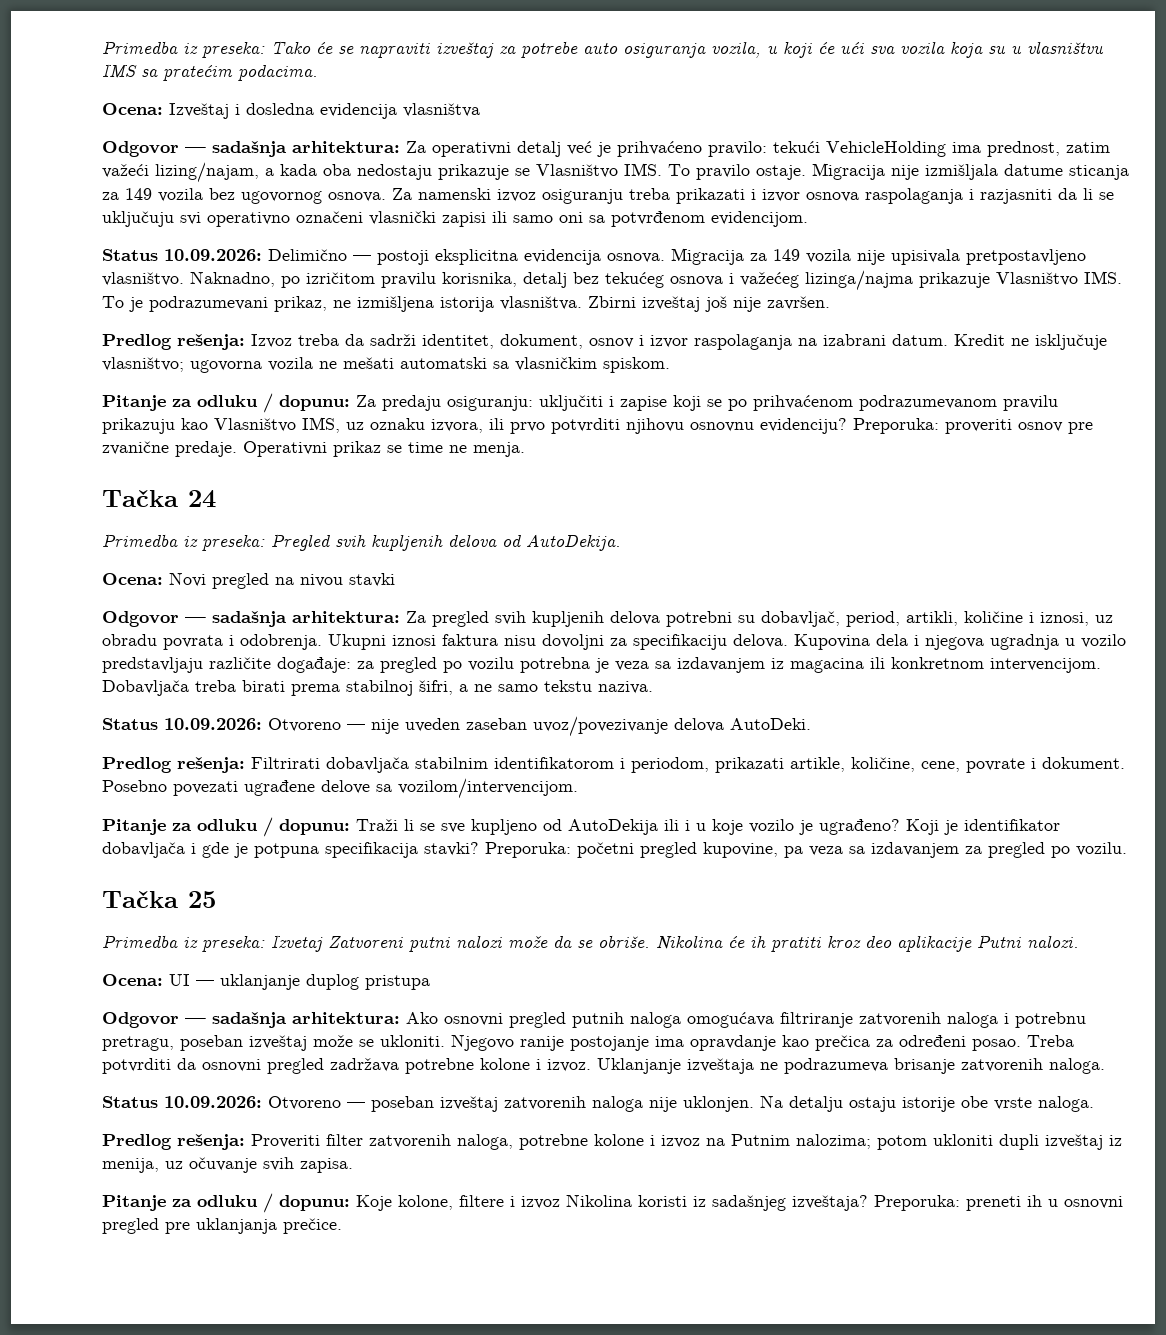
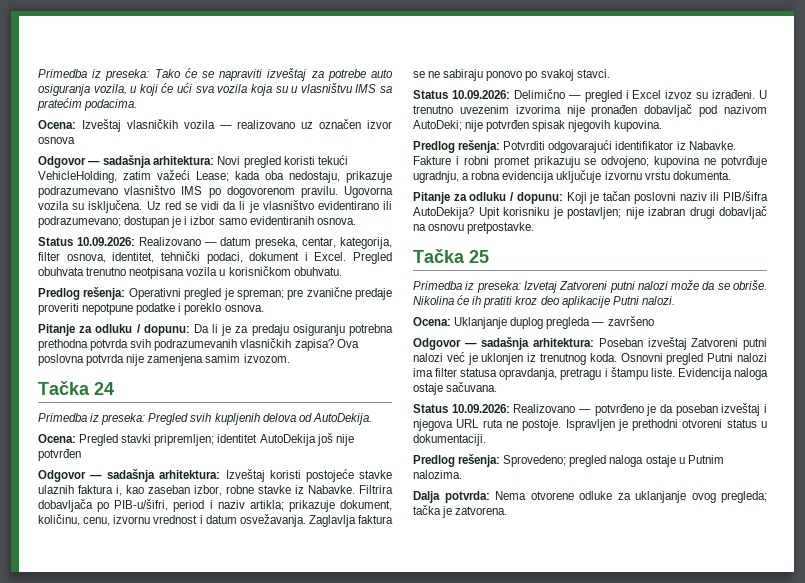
- Ocena: Izveštaj i dosledna evidencija vlasništva
- Odgovor — sadašnja arhitektura: Za operativni detalj već je prihvaćeno pravilo: tekući VehicleHolding ima prednost, zatim važeći lizing/najam, a kada oba nedostaju prikazuje se Vlasništvo IMS. To pravilo ostaje. Migracija nije izmišljala datume sticanja za 149 vozila bez ugovornog osnova. Za namenski izvoz osiguranju treba prikazati i izvor osnova raspolaganja i razjasniti da li se uključuju svi operativno označeni vlasnički zapisi ili samo oni sa potvrđenom evidencijom.
- Status 10.09.2026: Delimično — postoji eksplicitna evidencija osnova. Migracija za 149 vozila nije upisivala pretpostavljeno vlasništvo. Naknadno, po izričitom pravilu korisnika, detalj bez tekućeg osnova i važećeg lizinga/najma prikazuje Vlasništvo IMS. To je podrazumevani prikaz, ne izmišljena istorija vlasništva. Zbirni izveštaj još nije završen.
- Predlog rešenja: Izvoz treba da sadrži identitet, dokument, osnov i izvor raspolaganja na izabrani datum. Kredit ne isključuje vlasništvo; ugovorna vozila ne mešati automatski sa vlasničkim spiskom.
- Pitanje za odluku / dopunu: Za predaju osiguranju: uključiti i zapise koji se po prihvaćenom podrazumevanom pravilu prikazuju kao Vlasništvo IMS, uz oznaku izvora, ili prvo potvrditi njihovu osnovnu evidenciju? Preporuka: proveriti osnov pre zvanične predaje. Operativni prikaz se time ne menja.
+ Ocena: Izveštaj vlasničkih vozila — realizovano uz označen izvor osnova
+ Odgovor — sadašnja arhitektura: Novi pregled koristi tekući VehicleHolding, zatim važeći Lease; kada oba nedostaju, prikazuje podrazumevano vlasništvo IMS po dogovorenom pravilu. Ugovorna vozila su isključena. Uz red se vidi da li je vlasništvo evidentirano ili podrazumevano; dostupan je i izbor samo evidentiranih osnova.
+ Status 10.09.2026: Realizovano — datum preseka, centar, kategorija, filter osnova, identitet, tehnički podaci, dokument i Excel. Pregled obuhvata trenutno neotpisana vozila u korisničkom obuhvatu.
+ Predlog rešenja: Operativni pregled je spreman; pre zvanične predaje proveriti nepotpune podatke i poreklo osnova.
+ Pitanje za odluku / dopunu: Da li je za predaju osiguranju potrebna prethodna potvrda svih podrazumevanih vlasničkih zapisa? Ova poslovna potvrda nije zamenjena samim izvozom.
- Ocena: Novi pregled na nivou stavki
- Odgovor — sadašnja arhitektura: Za pregled svih kupljenih delova potrebni su dobavljač, period, artikli, količine i iznosi, uz obradu povrata i odobrenja. Ukupni iznosi faktura nisu dovoljni za specifikaciju delova. Kupovina dela i njegova ugradnja u vozilo predstavljaju različite događaje: za pregled po vozilu potrebna je veza sa izdavanjem iz magacina ili konkretnom intervencijom. Dobavljača treba birati prema stabilnoj šifri, a ne samo tekstu naziva.
- Status 10.09.2026: Otvoreno — nije uveden zaseban uvoz/povezivanje delova AutoDeki.
- Predlog rešenja: Filtrirati dobavljača stabilnim identifikatorom i periodom, prikazati artikle, količine, cene, povrate i dokument. Posebno povezati ugrađene delove sa vozilom/intervencijom.
- Pitanje za odluku / dopunu: Traži li se sve kupljeno od AutoDekija ili i u koje vozilo je ugrađeno? Koji je identifikator dobavljača i gde je potpuna specifikacija stavki? Preporuka: početni pregled kupovine, pa veza sa izdavanjem za pregled po vozilu.
+ Ocena: Pregled stavki pripremljen; identitet AutoDekija još nije potvrđen
+ Odgovor — sadašnja arhitektura: Izveštaj koristi postojeće stavke ulaznih faktura i, kao zaseban izbor, robne stavke iz Nabavke. Filtrira dobavljača po PIB-u/šifri, period i naziv artikla; prikazuje dokument, količinu, cenu, izvornu vrednost i datum osvežavanja. Zaglavlja faktura se ne sabiraju ponovo po svakoj stavci.
+ Status 10.09.2026: Delimično — pregled i Excel izvoz su izrađeni. U trenutno uvezenim izvorima nije pronađen dobavljač pod nazivom AutoDeki; nije potvrđen spisak njegovih kupovina.
+ Predlog rešenja: Potvrditi odgovarajući identifikator iz Nabavke. Fakture i robni promet prikazuju se odvojeno; kupovina ne potvrđuje ugradnju, a robna evidencija uključuje izvornu vrstu dokumenta.
+ Pitanje za odluku / dopunu: Koji je tačan poslovni naziv ili PIB/šifra AutoDekija? Upit korisniku je postavljen; nije izabran drugi dobavljač na osnovu pretpostavke.
- Ocena: UI — uklanjanje duplog pristupa
- Odgovor — sadašnja arhitektura: Ako osnovni pregled putnih naloga omogućava filtriranje zatvorenih naloga i potrebnu pretragu, poseban izveštaj može se ukloniti. Njegovo ranije postojanje ima opravdanje kao prečica za određeni posao. Treba potvrditi da osnovni pregled zadržava potrebne kolone i izvoz. Uklanjanje izveštaja ne podrazumeva brisanje zatvorenih naloga.
- Status 10.09.2026: Otvoreno — poseban izveštaj zatvorenih naloga nije uklonjen. Na detalju ostaju istorije obe vrste naloga.
- Predlog rešenja: Proveriti filter zatvorenih naloga, potrebne kolone i izvoz na Putnim nalozima; potom ukloniti dupli izveštaj iz menija, uz očuvanje svih zapisa.
- Pitanje za odluku / dopunu: Koje kolone, filtere i izvoz Nikolina koristi iz sadašnjeg izveštaja? Preporuka: preneti ih u osnovni pregled pre uklanjanja prečice.
+ Ocena: Uklanjanje duplog pregleda — završeno
+ Odgovor — sadašnja arhitektura: Poseban izveštaj Zatvoreni putni nalozi već je uklonjen iz trenutnog koda. Osnovni pregled Putni nalozi ima filter statusa opravdanja, pretragu i štampu liste. Evidencija naloga ostaje sačuvana.
+ Status 10.09.2026: Realizovano — potvrđeno je da poseban izveštaj i njegova URL ruta ne postoje. Ispravljen je prethodni otvoreni status u dokumentaciji.
+ Predlog rešenja: Sprovedeno; pregled naloga ostaje u Putnim nalozima.
+ Dalja potvrda: Nema otvorene odluke za uklanjanje ovog pregleda; tačka je zatvorena.

